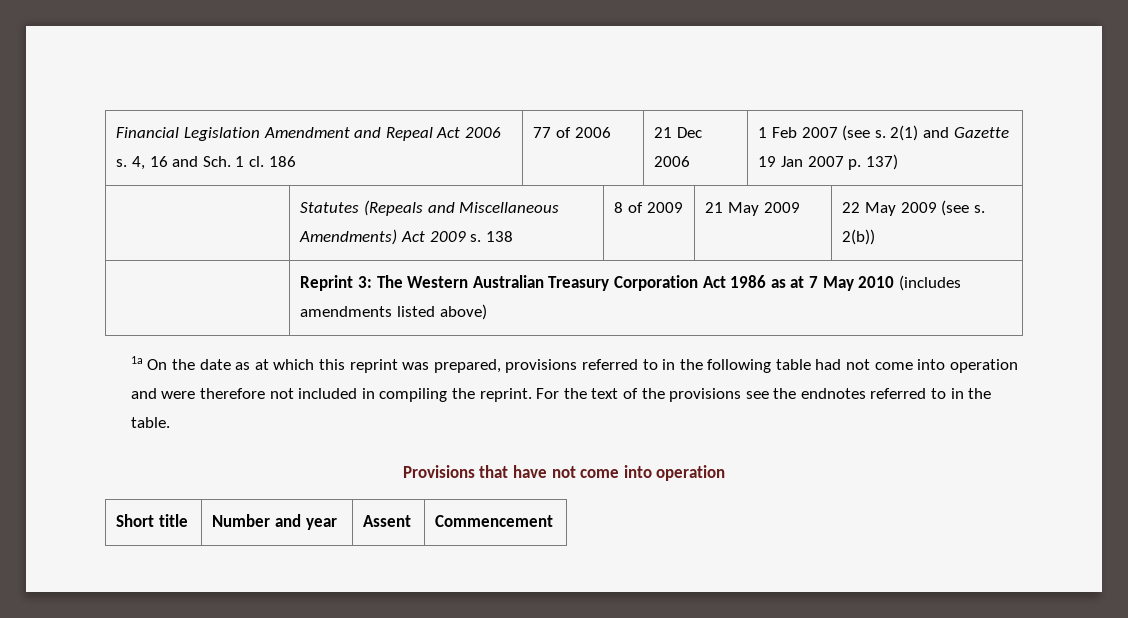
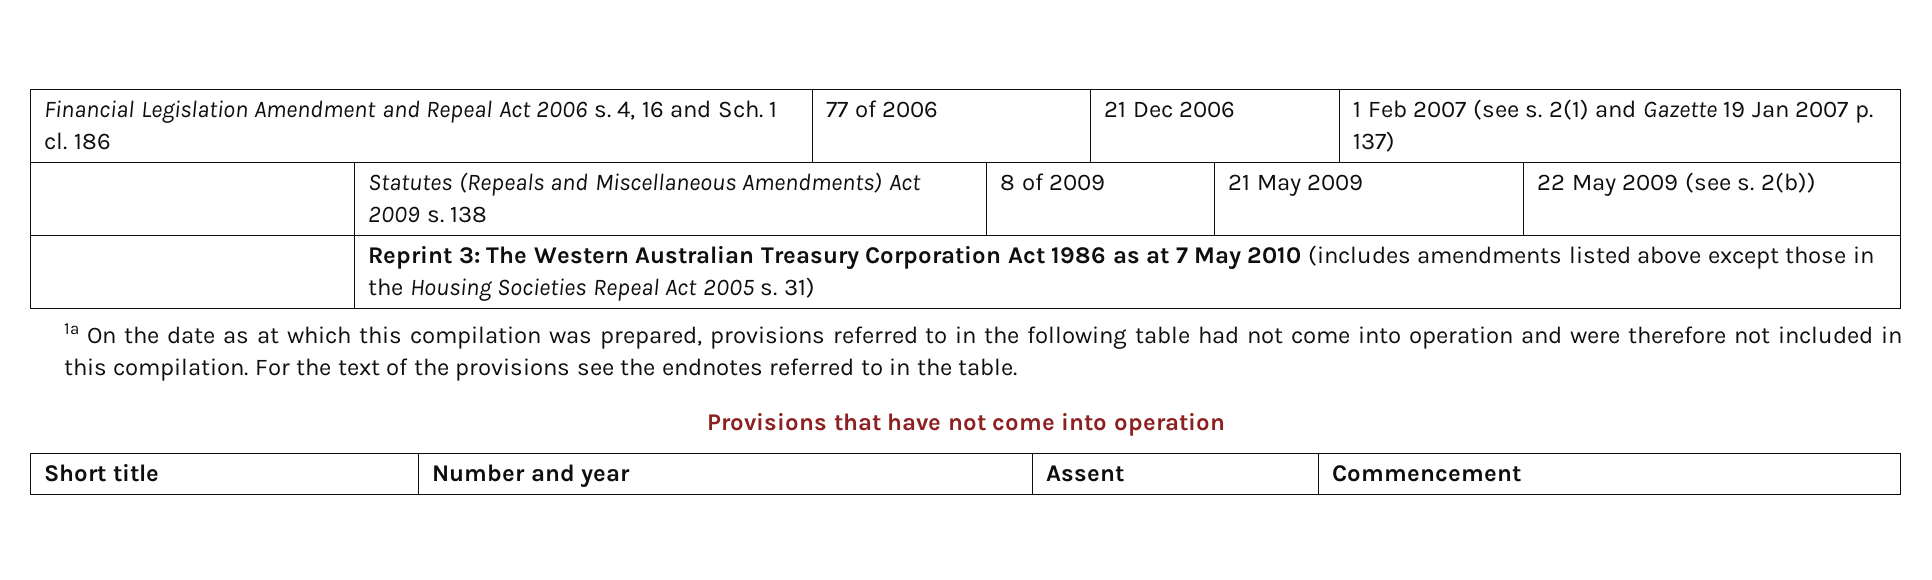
- | Reprint 3: The Western Australian Treasury Corporation Act 1986 as at 7 May 2010 (includes amendments listed above)
+ | Reprint 3: The Western Australian Treasury Corporation Act 1986 as at 7 May 2010 (includes amendments listed above except those in the Housing Societies Repeal Act 2005 s. 31)
- 1a On the date as at which this reprint was prepared, provisions referred to in the following table had not come into operation and were therefore not included in compiling the reprint.
+ 1a On the date as at which this compilation was prepared, provisions referred to in the following table had not come into operation and were therefore not included in this compilation.

